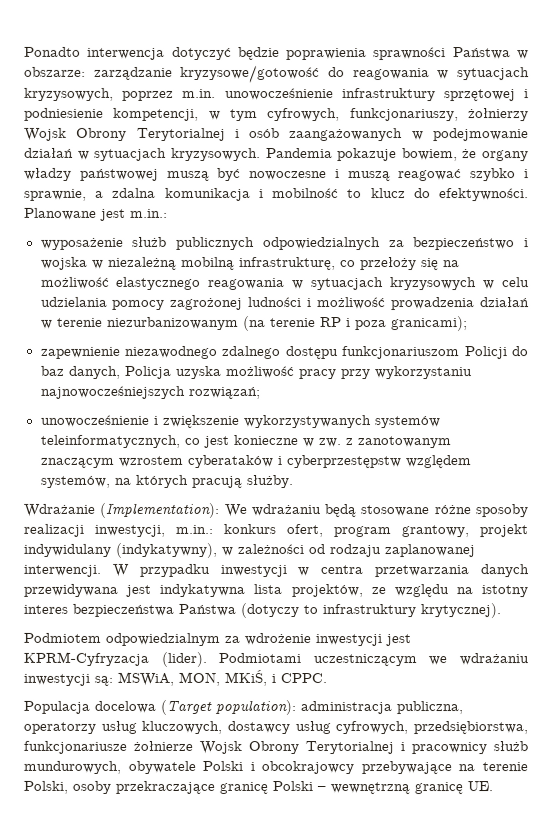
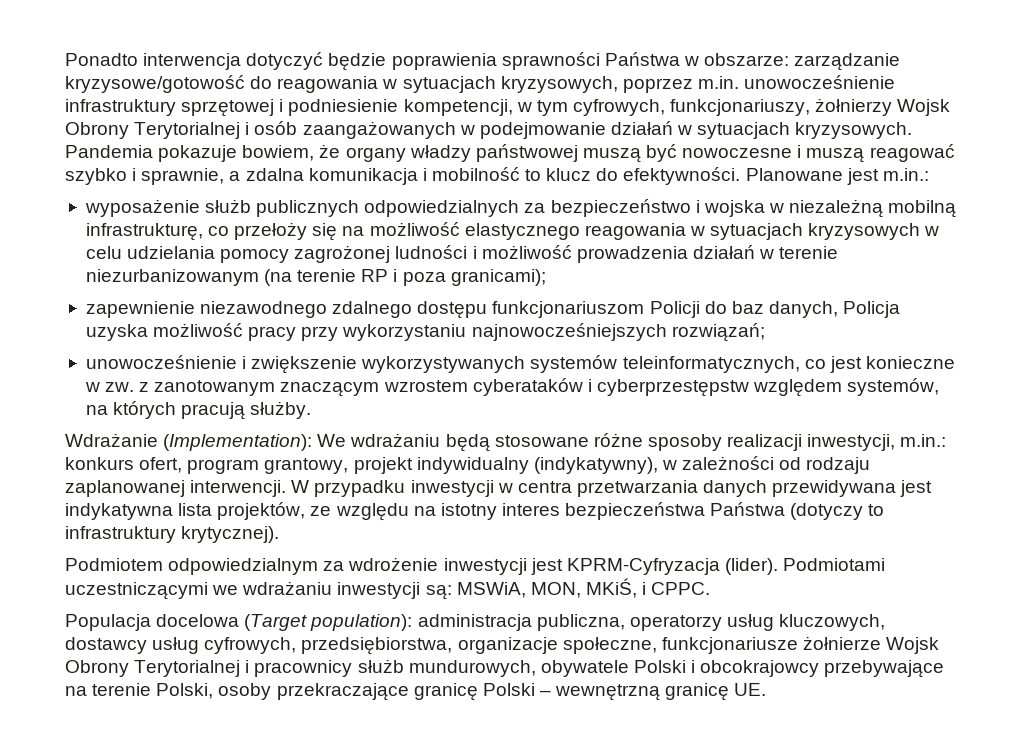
- Wdrażanie (Implementation): We wdrażaniu będą stosowane różne sposoby realizacji inwestycji, m.in.: konkurs ofert, program grantowy, projekt indywidulany (indykatywny), w zależności od rodzaju zaplanowanej interwencji.
+ Wdrażanie (Implementation): We wdrażaniu będą stosowane różne sposoby realizacji inwestycji, m.in.: konkurs ofert, program grantowy, projekt indywidualny (indykatywny), w zależności od rodzaju zaplanowanej interwencji.
- Podmiotami uczestniczącym we wdrażaniu inwestycji są: MSWiA, MON, MKiŚ, i CPPC.
+ Podmiotami uczestniczącymi we wdrażaniu inwestycji są: MSWiA, MON, MKiŚ, i CPPC.
- Populacja docelowa (Target population): administracja publiczna, operatorzy usług kluczowych, dostawcy usług cyfrowych, przedsiębiorstwa, funkcjonariusze żołnierze Wojsk Obrony Terytorialnej i pracownicy służb mundurowych, obywatele Polski i obcokrajowcy przebywające na terenie Polski, osoby przekraczające granicę Polski – wewnętrzną granicę UE.
+ Populacja docelowa (Target population): administracja publiczna, operatorzy usług kluczowych, dostawcy usług cyfrowych, przedsiębiorstwa, organizacje społeczne, funkcjonariusze żołnierze Wojsk Obrony Terytorialnej i pracownicy służb mundurowych, obywatele Polski i obcokrajowcy przebywające na terenie Polski, osoby przekraczające granicę Polski – wewnętrzną granicę UE.

